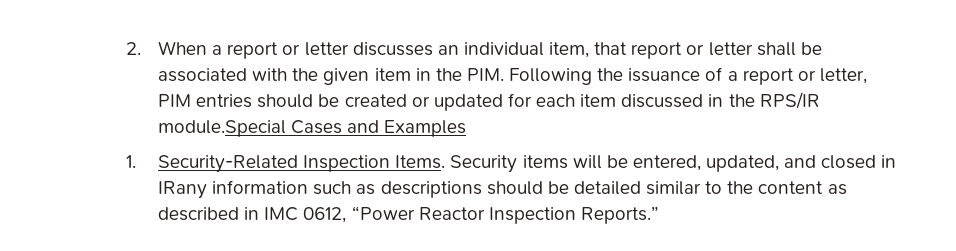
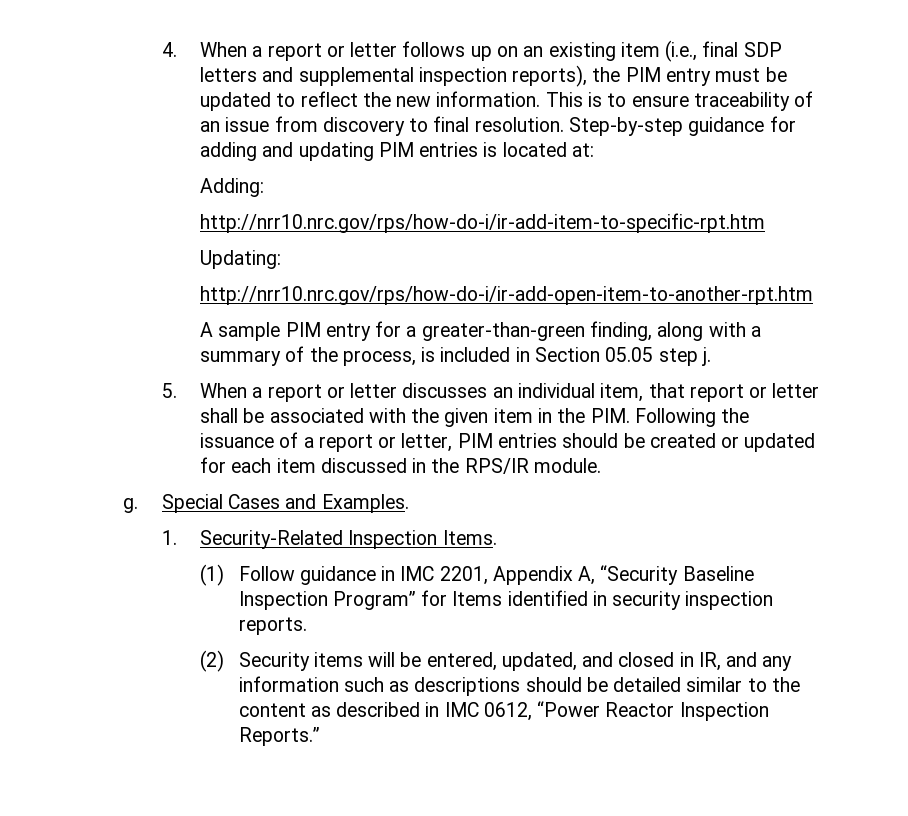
- 2. When a report or letter discusses an individual item, that report or letter shall be associated with the given item in the PIM. Following the issuance of a report or letter, PIM entries should be created or updated for each item discussed in the RPS/IR module.Special Cases and Examples
+ 4. When a report or letter follows up on an existing item (i.e., final SDP letters and supplemental inspection reports), the PIM entry must be updated to reflect the new information. This is to ensure traceability of an issue from discovery to final resolution. Step-by-step guidance for adding and updating PIM entries is located at:
+ Adding:
+ http://nrr10.nrc.gov/rps/how-do-i/ir-add-item-to-specific-rpt.htm
+ Updating:
+ http://nrr10.nrc.gov/rps/how-do-i/ir-add-open-item-to-another-rpt.htm
+ A sample PIM entry for a greater-than-green finding, along with a summary of the process, is included in Section 05.05 step j.
+ 5. When a report or letter discusses an individual item, that report or letter shall be associated with the given item in the PIM. Following the issuance of a report or letter, PIM entries should be created or updated for each item discussed in the RPS/IR module.
+ g. Special Cases and Examples.
- 1. Security-Related Inspection Items. Security items will be entered, updated, and closed in IRany information such as descriptions should be detailed similar to the content as described in IMC 0612, “Power Reactor Inspection Reports.”
+ 1. Security-Related Inspection Items.
+ (1) Follow guidance in IMC 2201, Appendix A, “Security Baseline Inspection Program” for Items identified in security inspection reports.
+ (2) Security items will be entered, updated, and closed in IR, and any information such as descriptions should be detailed similar to the content as described in IMC 0612, “Power Reactor Inspection Reports.”

